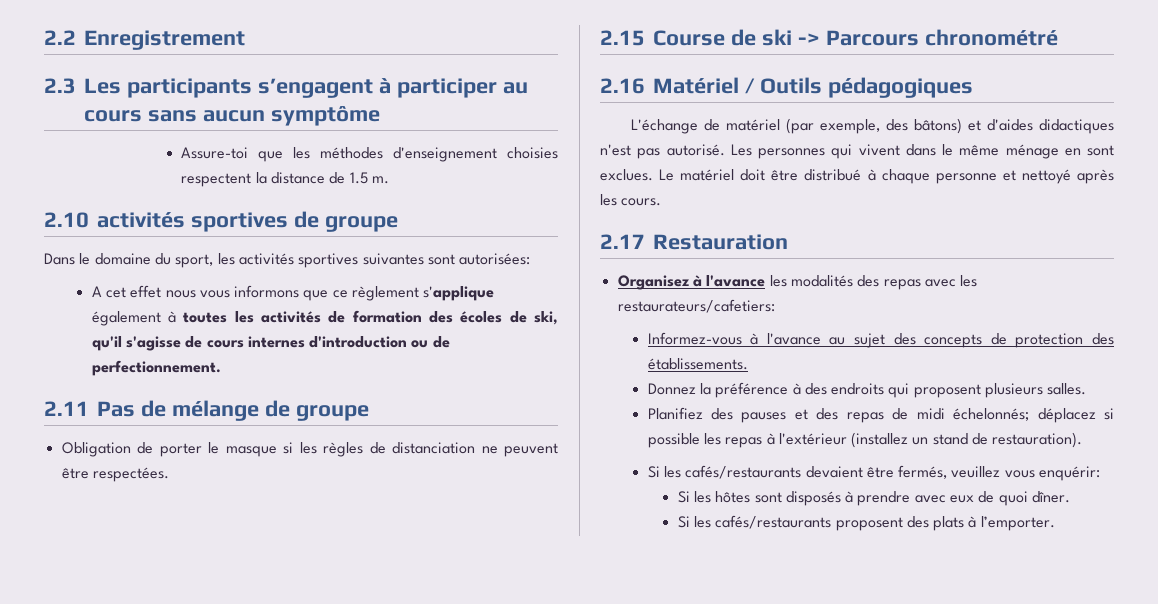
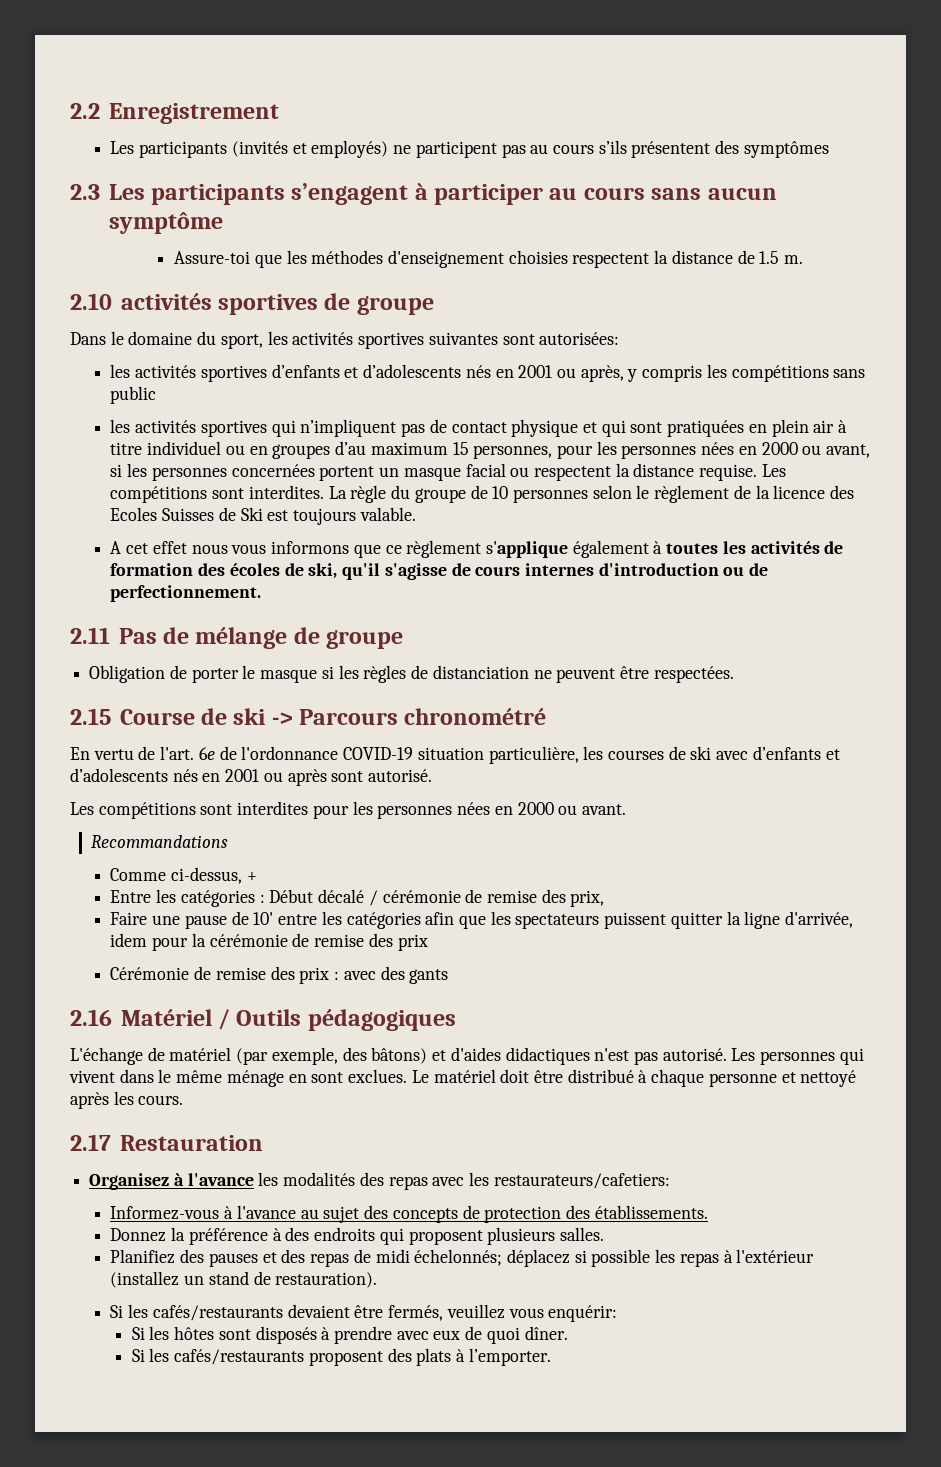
+ Les participants (invités et employés) ne participent pas au cours s’ils présentent des symptômes
+ les activités sportives d’enfants et d’adolescents nés en 2001 ou après, y compris les compétitions sans public
+ les activités sportives qui n’impliquent pas de contact physique et qui sont pratiquées en plein air à titre individuel ou en groupes d’au maximum 15 personnes, pour les personnes nées en 2000 ou avant, si les personnes concernées portent un masque facial ou respectent la distance requise. Les compétitions sont interdites. La règle du groupe de 10 personnes selon le règlement de la licence des Ecoles Suisses de Ski est toujours valable.
+ En vertu de l'art. 6e de l'ordonnance COVID-19 situation particulière, les courses de ski avec d’enfants et d’adolescents nés en 2001 ou après sont autorisé.
+ Les compétitions sont interdites pour les personnes nées en 2000 ou avant.
+ Recommandations
+ Comme ci-dessus, +
+ Entre les catégories : Début décalé / cérémonie de remise des prix,
+ Faire une pause de 10' entre les catégories afin que les spectateurs puissent quitter la ligne d'arrivée, idem pour la cérémonie de remise des prix
+ Cérémonie de remise des prix : avec des gants

